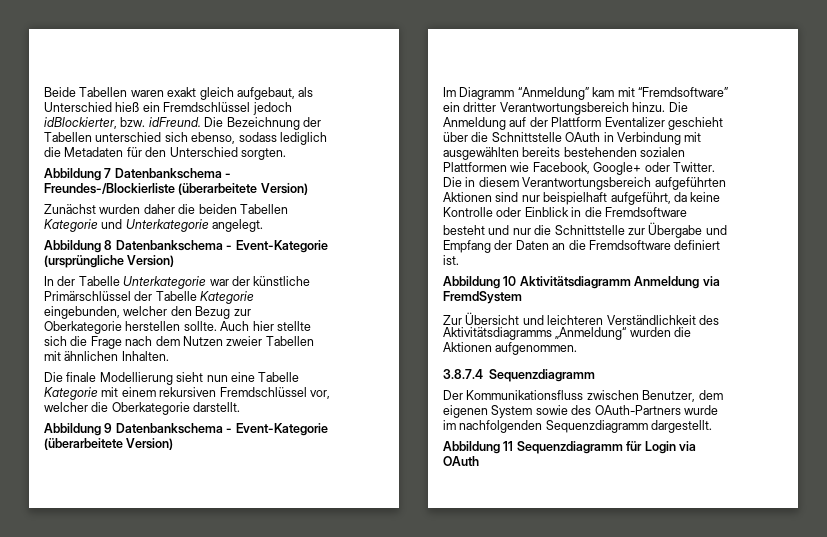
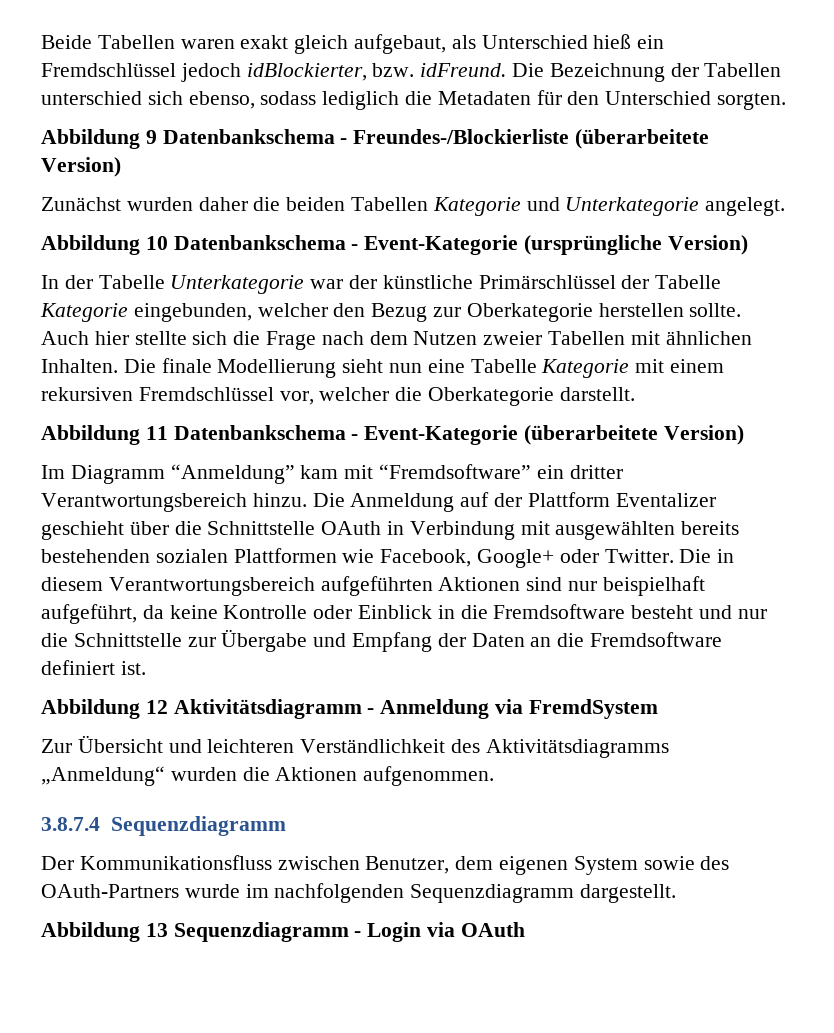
- Abbildung 7 Datenbankschema - Freundes-/Blockierliste (überarbeitete Version)
+ Abbildung 9 Datenbankschema - Freundes-/Blockierliste (überarbeitete Version)
- Abbildung 8 Datenbankschema - Event-Kategorie (ursprüngliche Version)
+ Abbildung 10 Datenbankschema - Event-Kategorie (ursprüngliche Version)
- Auch hier stellte sich die Frage nach dem Nutzen zweier Tabellen mit ähnlichen Inhalten.
- Die finale Modellierung sieht nun eine Tabelle Kategorie mit einem rekursiven Fremdschlüssel vor, welcher die Oberkategorie darstellt.
+ Auch hier stellte sich die Frage nach dem Nutzen zweier Tabellen mit ähnlichen Inhalten. Die finale Modellierung sieht nun eine Tabelle Kategorie mit einem rekursiven Fremdschlüssel vor, welcher die Oberkategorie darstellt.
- Abbildung 9 Datenbankschema - Event-Kategorie (überarbeitete Version)
+ Abbildung 11 Datenbankschema - Event-Kategorie (überarbeitete Version)
- Abbildung 10 Aktivitätsdiagramm Anmeldung via FremdSystem
+ Abbildung 12 Aktivitätsdiagramm - Anmeldung via FremdSystem
- Abbildung 11 Sequenzdiagramm für Login via OAuth
+ Abbildung 13 Sequenzdiagramm - Login via OAuth

